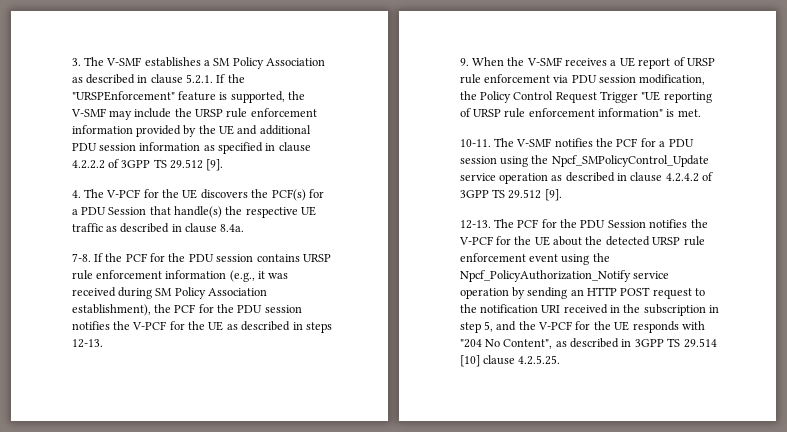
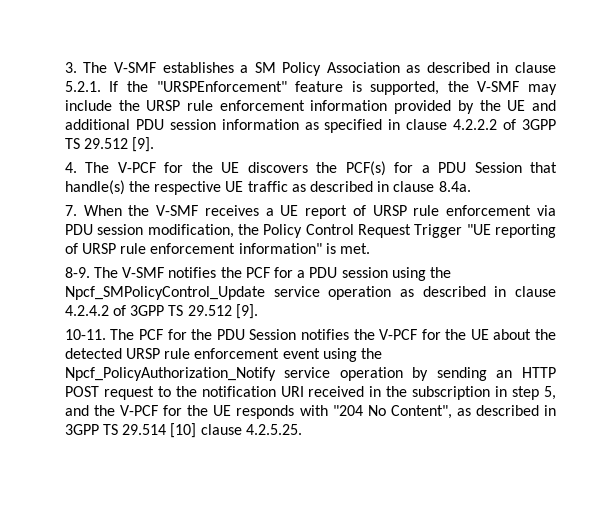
- 7-8. If the PCF for the PDU session contains URSP rule enforcement information (e.g., it was received during SM Policy Association establishment), the PCF for the PDU session notifies the V-PCF for the UE as described in steps 12-13.
- 9. When the V-SMF receives a UE report of URSP rule enforcement via PDU session modification, the Policy Control Request Trigger "UE reporting of URSP rule enforcement information" is met.
+ 7. When the V-SMF receives a UE report of URSP rule enforcement via PDU session modification, the Policy Control Request Trigger "UE reporting of URSP rule enforcement information" is met.
- 10-11.
+ 8-9.
  The V-SMF notifies the PCF for a PDU session using the Npcf_SMPolicyControl_Update service operation as described in clause 4.2.4.2 of 3GPP TS 29.512 [9].
- 12-13.
+ 10-11.

